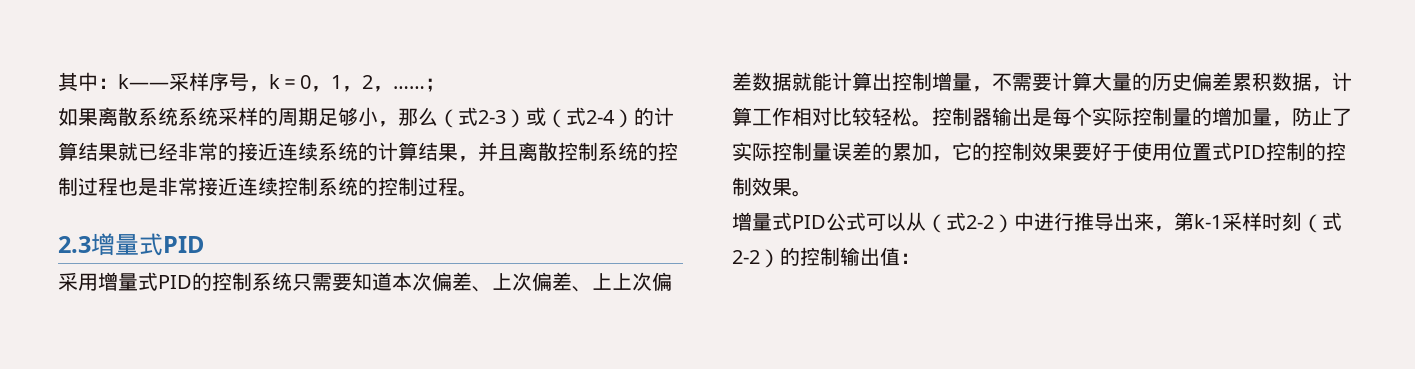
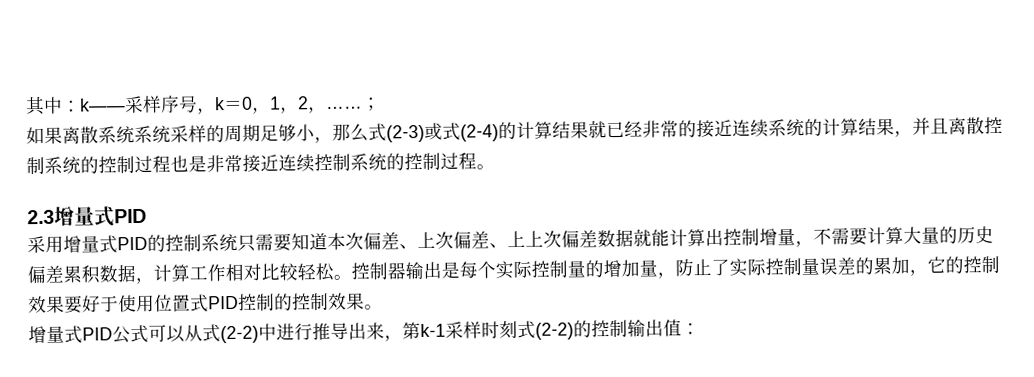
- 如果离散系统系统采样的周期足够小，那么（式2-3）或（式2-4）的计算结果就已经非常的接近连续系统的计算结果，并且离散控制系统的控制过程也是非常接近连续控制系统的控制过程。
+ 如果离散系统系统采样的周期足够小，那么式(2-3)或式(2-4)的计算结果就已经非常的接近连续系统的计算结果，并且离散控制系统的控制过程也是非常接近连续控制系统的控制过程。
- 增量式PID公式可以从（式2-2）中进行推导出来，第k-1采样时刻（式2-2）的控制输出值：
+ 增量式PID公式可以从式(2-2)中进行推导出来，第k-1采样时刻式(2-2)的控制输出值：

